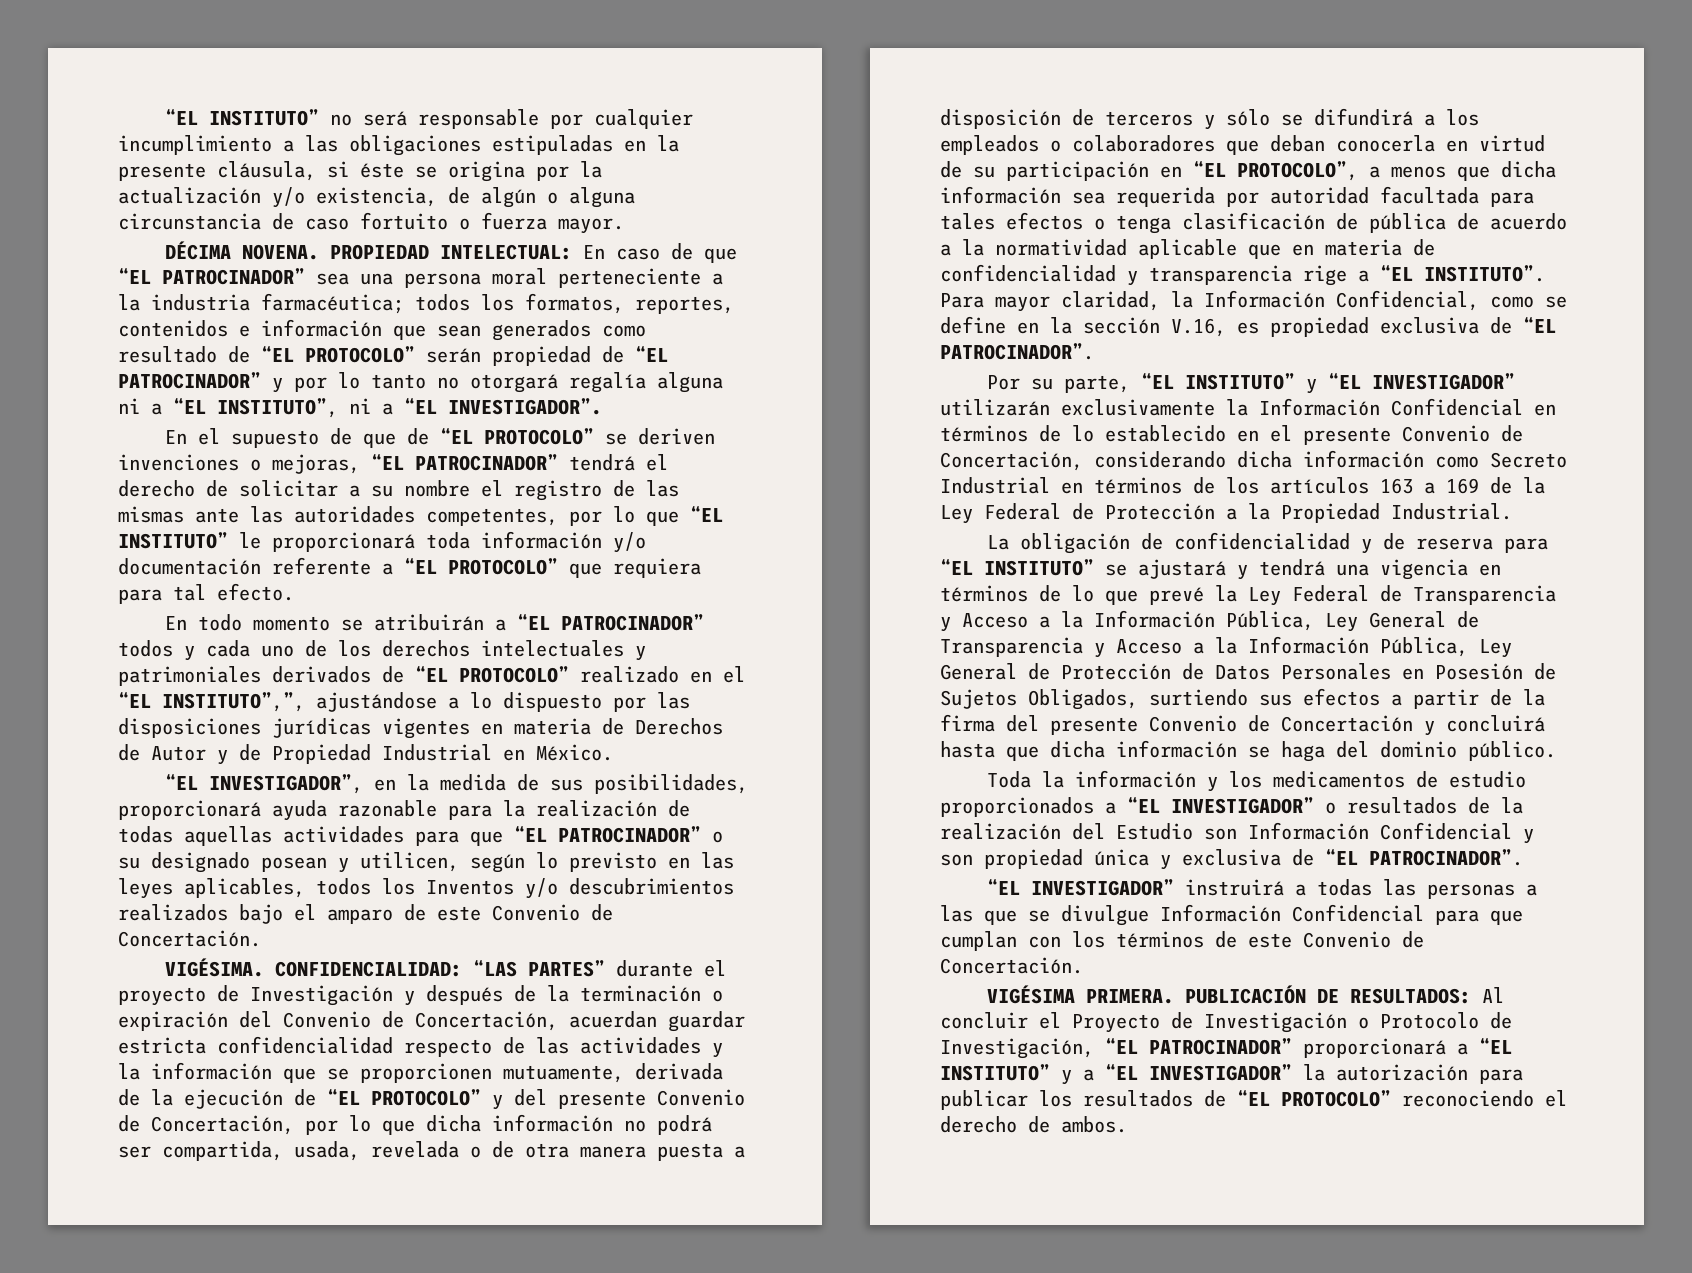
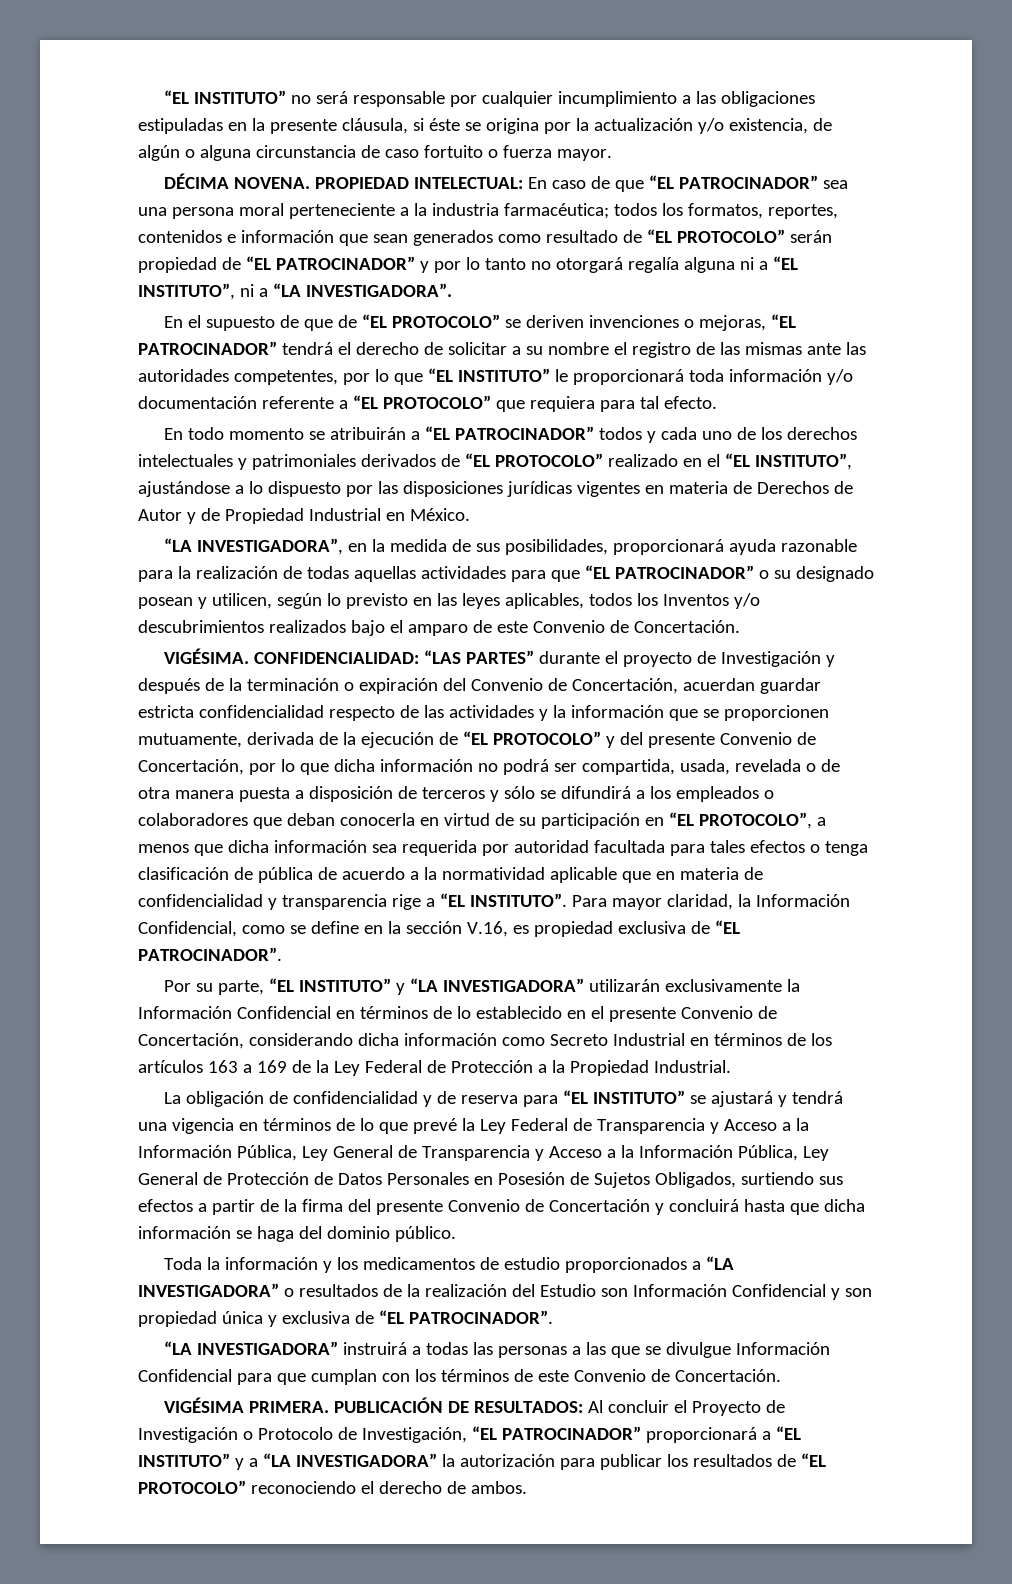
- PROPIEDAD INTELECTUAL: En caso de que “EL PATROCINADOR” sea una persona moral perteneciente a la industria farmacéutica; todos los formatos, reportes, contenidos e información que sean generados como resultado de “EL PROTOCOLO” serán propiedad de “EL PATROCINADOR” y por lo tanto no otorgará regalía alguna ni a “EL INSTITUTO”, ni a “EL INVESTIGADOR”.
+ PROPIEDAD INTELECTUAL: En caso de que “EL PATROCINADOR” sea una persona moral perteneciente a la industria farmacéutica; todos los formatos, reportes, contenidos e información que sean generados como resultado de “EL PROTOCOLO” serán propiedad de “EL PATROCINADOR” y por lo tanto no otorgará regalía alguna ni a “EL INSTITUTO”, ni a “LA INVESTIGADORA”.
- En todo momento se atribuirán a “EL PATROCINADOR” todos y cada uno de los derechos intelectuales y patrimoniales derivados de “EL PROTOCOLO” realizado en el “EL INSTITUTO”,”, ajustándose a lo dispuesto por las disposiciones jurídicas vigentes en materia de Derechos de Autor y de Propiedad Industrial en México.
+ En todo momento se atribuirán a “EL PATROCINADOR” todos y cada uno de los derechos intelectuales y patrimoniales derivados de “EL PROTOCOLO” realizado en el “EL INSTITUTO”, ajustándose a lo dispuesto por las disposiciones jurídicas vigentes en materia de Derechos de Autor y de Propiedad Industrial en México.
- “EL INVESTIGADOR”, en la medida de sus posibilidades, proporcionará ayuda razonable para la realización de todas aquellas actividades para que “EL PATROCINADOR” o su designado posean y utilicen, según lo previsto en las leyes aplicables, todos los Inventos y/o descubrimientos realizados bajo el amparo de este Convenio de Concertación.
+ “LA INVESTIGADORA”, en la medida de sus posibilidades, proporcionará ayuda razonable para la realización de todas aquellas actividades para que “EL PATROCINADOR” o su designado posean y utilicen, según lo previsto en las leyes aplicables, todos los Inventos y/o descubrimientos realizados bajo el amparo de este Convenio de Concertación.
- Por su parte, “EL INSTITUTO” y “EL INVESTIGADOR” utilizarán exclusivamente la Información Confidencial en términos de lo establecido en el presente Convenio de Concertación, considerando dicha información como Secreto Industrial en términos de los artículos 163 a 169 de la Ley Federal de Protección a la Propiedad Industrial.
+ Por su parte, “EL INSTITUTO” y “LA INVESTIGADORA” utilizarán exclusivamente la Información Confidencial en términos de lo establecido en el presente Convenio de Concertación, considerando dicha información como Secreto Industrial en términos de los artículos 163 a 169 de la Ley Federal de Protección a la Propiedad Industrial.
- Toda la información y los medicamentos de estudio proporcionados a “EL INVESTIGADOR” o resultados de la realización del Estudio son Información Confidencial y son propiedad única y exclusiva de “EL PATROCINADOR”.
+ Toda la información y los medicamentos de estudio proporcionados a “LA INVESTIGADORA” o resultados de la realización del Estudio son Información Confidencial y son propiedad única y exclusiva de “EL PATROCINADOR”.
- “EL INVESTIGADOR” instruirá a todas las personas a las que se divulgue Información Confidencial para que cumplan con los términos de este Convenio de Concertación.
+ “LA INVESTIGADORA” instruirá a todas las personas a las que se divulgue Información Confidencial para que cumplan con los términos de este Convenio de Concertación.
- PUBLICACIÓN DE RESULTADOS: Al concluir el Proyecto de Investigación o Protocolo de Investigación, “EL PATROCINADOR” proporcionará a “EL INSTITUTO” y a “EL INVESTIGADOR” la autorización para publicar los resultados de “EL PROTOCOLO” reconociendo el derecho de ambos.
+ PUBLICACIÓN DE RESULTADOS: Al concluir el Proyecto de Investigación o Protocolo de Investigación, “EL PATROCINADOR” proporcionará a “EL INSTITUTO” y a “LA INVESTIGADORA” la autorización para publicar los resultados de “EL PROTOCOLO” reconociendo el derecho de ambos.

